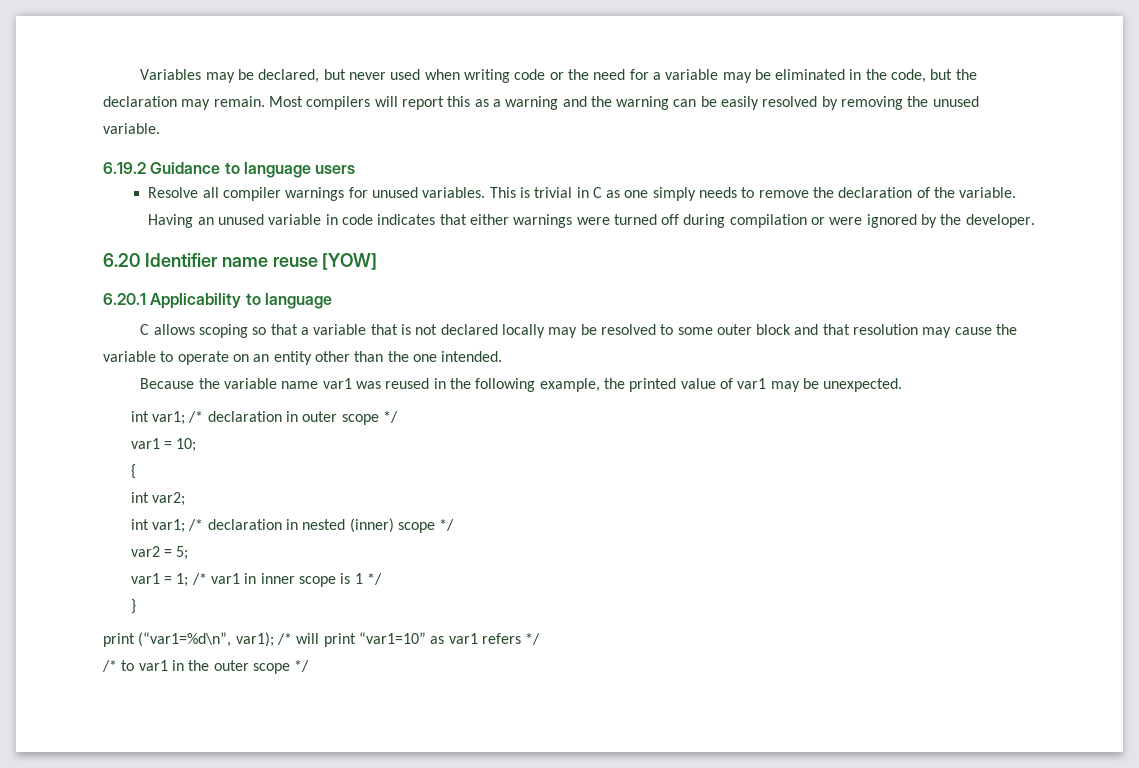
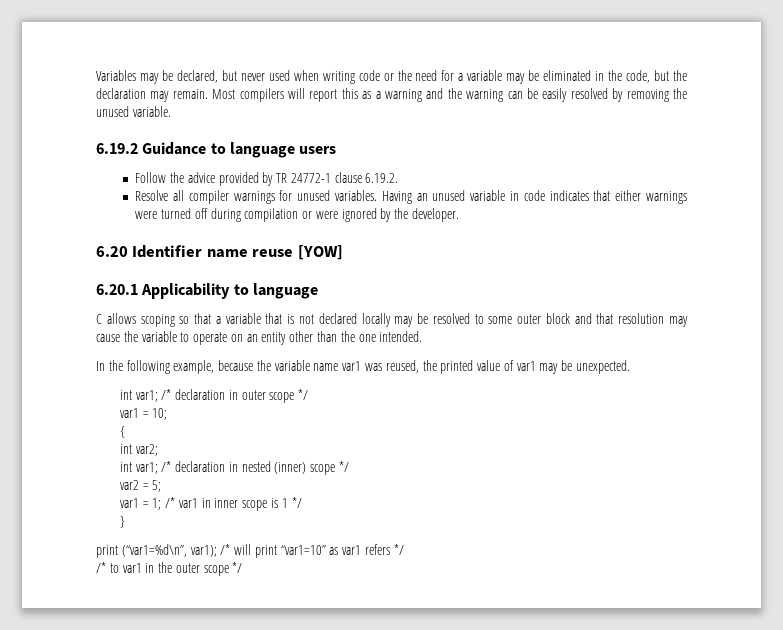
+ Follow the advice provided by TR 24772-1 clause 6.19.2.
- This is trivial in C as one simply needs to remove the declaration of the variable.
- Because the variable name var1 was reused in the following example, the printed value of var1 may be unexpected.
+ In the following example, because the variable name var1 was reused, the printed value of var1 may be unexpected.

